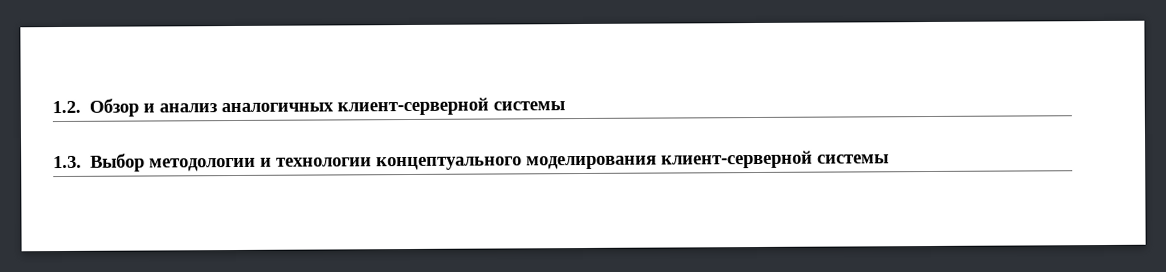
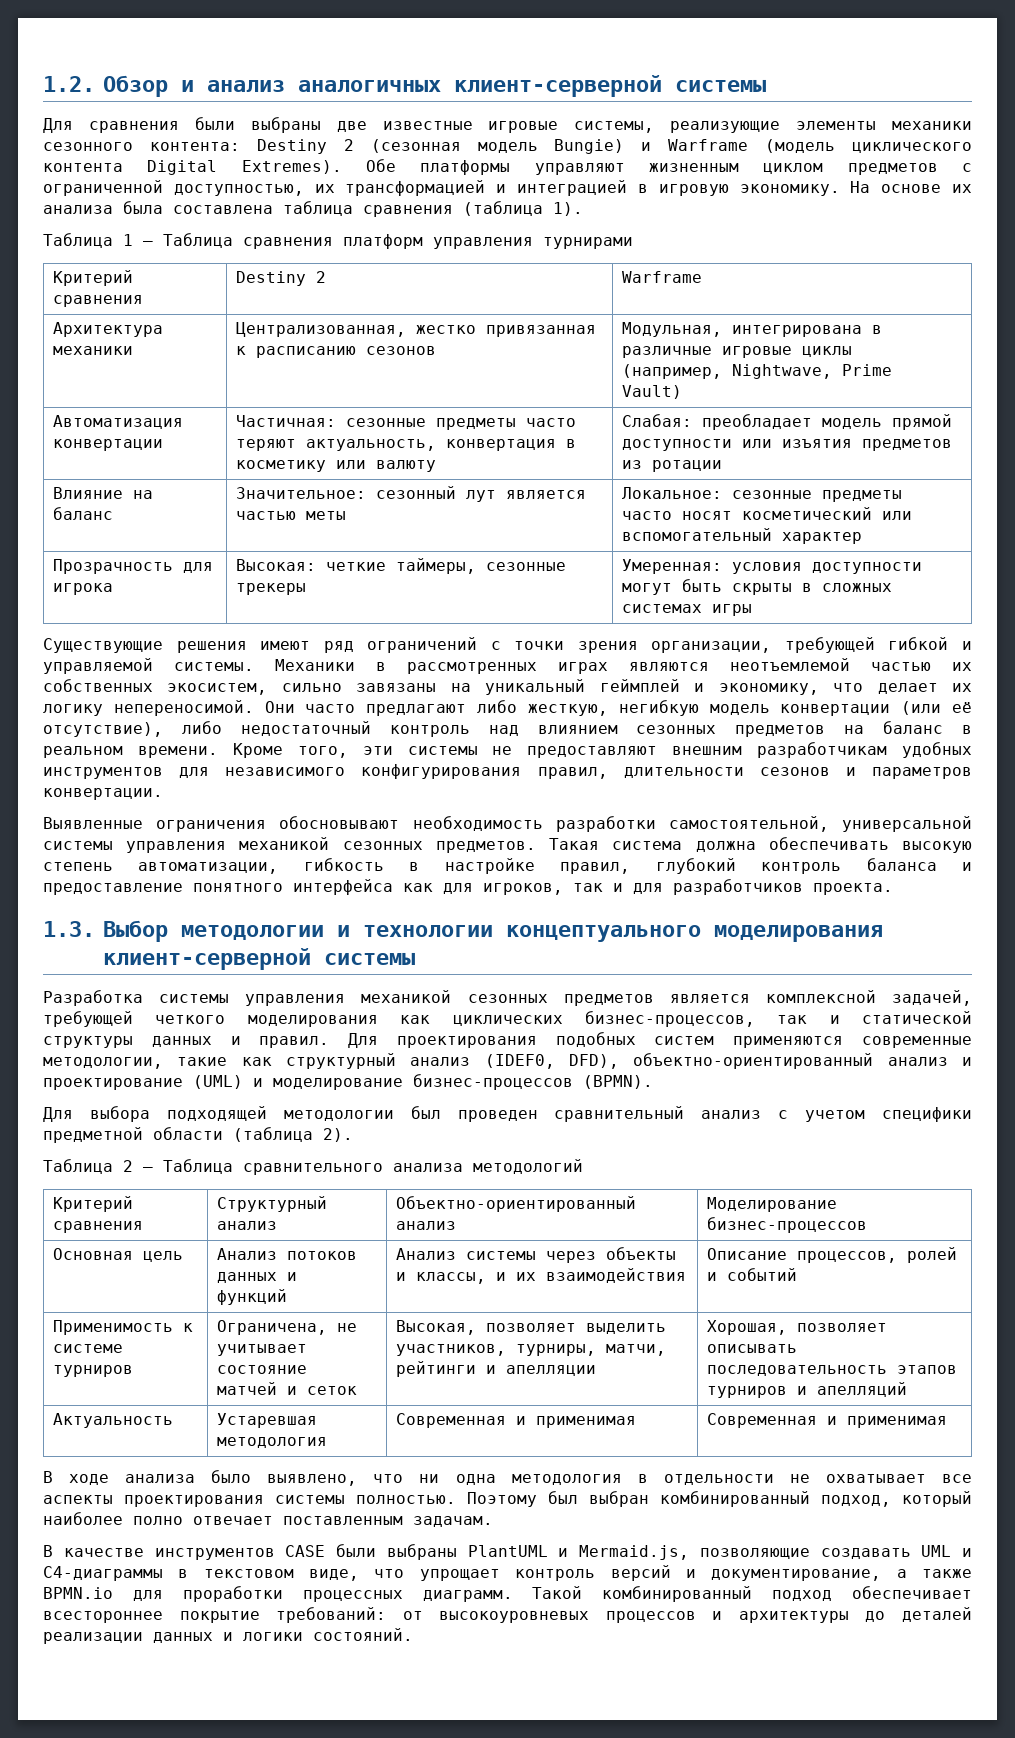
+ Для сравнения были выбраны две известные игровые системы, реализующие элементы механики сезонного контента: Destiny 2 (сезонная модель Bungie) и Warframe (модель циклического контента Digital Extremes). Обе платформы управляют жизненным циклом предметов с ограниченной доступностью, их трансформацией и интеграцией в игровую экономику. На основе их анализа была составлена таблица сравнения (таблица 1).
+ Таблица 1 – Таблица сравнения платформ управления турнирами
+ Критерий сравнения | Destiny 2 | Warframe
+ Архитектура механики | Централизованная, жестко привязанная к расписанию сезонов | Модульная, интегрирована в различные игровые циклы (например, Nightwave, Prime Vault)
+ Автоматизация конвертации | Частичная: сезонные предметы часто теряют актуальность, конвертация в косметику или валюту | Слабая: преобладает модель прямой доступности или изъятия предметов из ротации
+ Влияние на баланс | Значительное: сезонный лут является частью меты | Локальное: сезонные предметы часто носят косметический или вспомогательный характер
+ Прозрачность для игрока | Высокая: четкие таймеры, сезонные трекеры | Умеренная: условия доступности могут быть скрыты в сложных системах игры
+ Существующие решения имеют ряд ограничений с точки зрения организации, требующей гибкой и управляемой системы. Механики в рассмотренных играх являются неотъемлемой частью их собственных экосистем, сильно завязаны на уникальный геймплей и экономику, что делает их логику непереносимой. Они часто предлагают либо жесткую, негибкую модель конвертации (или её отсутствие), либо недостаточный контроль над влиянием сезонных предметов на баланс в реальном времени. Кроме того, эти системы не предоставляют внешним разработчикам удобных инструментов для независимого конфигурирования правил, длительности сезонов и параметров конвертации.
+ Выявленные ограничения обосновывают необходимость разработки самостоятельной, универсальной системы управления механикой сезонных предметов. Такая система должна обеспечивать высокую степень автоматизации, гибкость в настройке правил, глубокий контроль баланса и предоставление понятного интерфейса как для игроков, так и для разработчиков проекта.
+ Разработка системы управления механикой сезонных предметов является комплексной задачей, требующей четкого моделирования как циклических бизнес-процессов, так и статической структуры данных и правил. Для проектирования подобных систем применяются современные методологии, такие как структурный анализ (IDEF0, DFD), объектно-ориентированный анализ и проектирование (UML) и моделирование бизнес-процессов (BPMN).
+ Для выбора подходящей методологии был проведен сравнительный анализ с учетом специфики предметной области (таблица 2).
+ Таблица 2 – Таблица сравнительного анализа методологий
+ Критерий сравнения | Структурный анализ | Объектно-ориентированный анализ | Моделирование бизнес-процессов
+ Основная цель | Анализ потоков данных и функций | Анализ системы через объекты и классы, и их взаимодействия | Описание процессов, ролей и событий
+ Применимость к системе турниров | Ограничена, не учитывает состояние матчей и сеток | Высокая, позволяет выделить участников, турниры, матчи, рейтинги и апелляции | Хорошая, позволяет описывать последовательность этапов турниров и апелляций
+ Актуальность | Устаревшая методология | Современная и применимая | Современная и применимая
+ В ходе анализа было выявлено, что ни одна методология в отдельности не охватывает все аспекты проектирования системы полностью. Поэтому был выбран комбинированный подход, который наиболее полно отвечает поставленным задачам.
+ В качестве инструментов CASE были выбраны PlantUML и Mermaid.js, позволяющие создавать UML и C4-диаграммы в текстовом виде, что упрощает контроль версий и документирование, а также BPMN.io для проработки процессных диаграмм. Такой комбинированный подход обеспечивает всестороннее покрытие требований: от высокоуровневых процессов и архитектуры до деталей реализации данных и логики состояний.

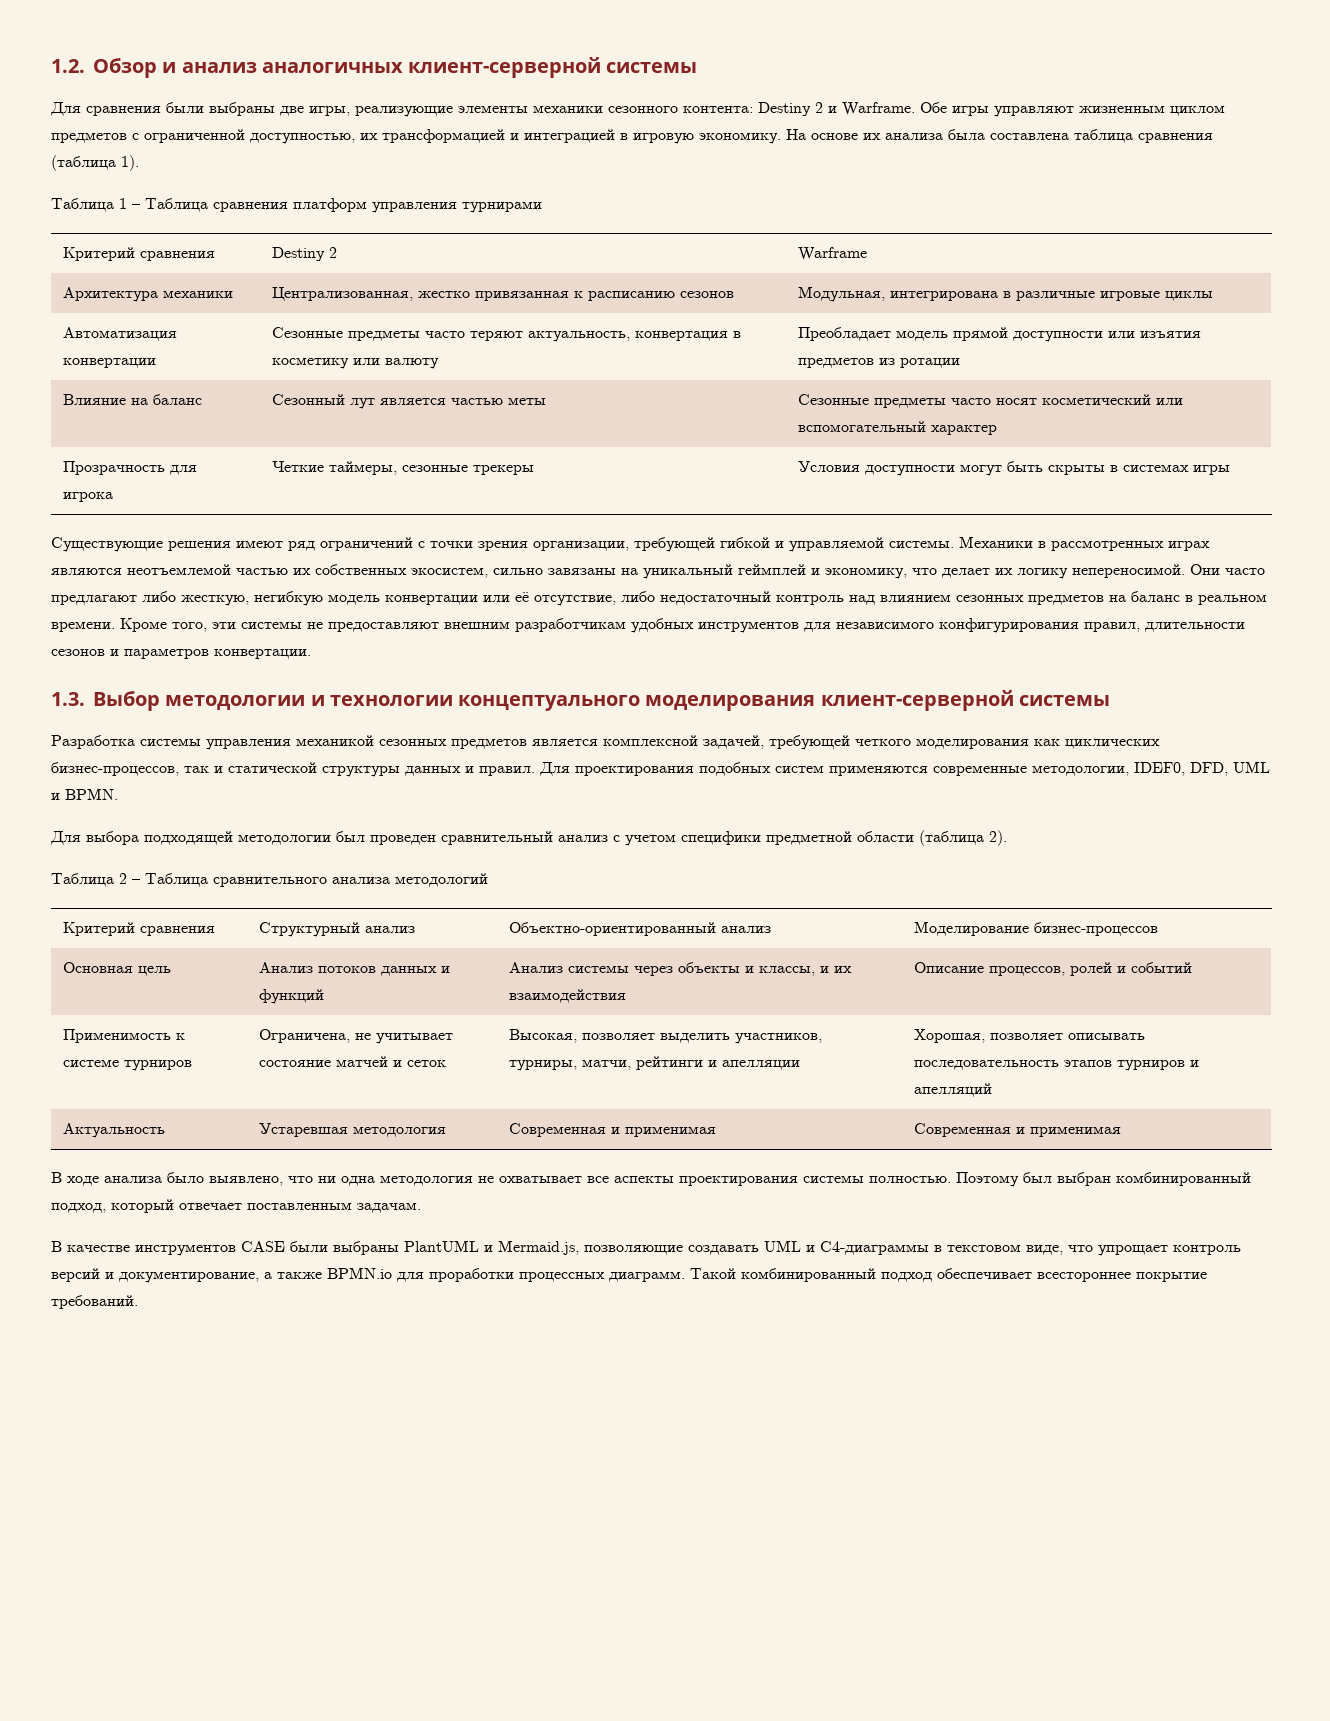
- Для сравнения были выбраны две известные игровые системы, реализующие элементы механики сезонного контента: Destiny 2 (сезонная модель Bungie) и Warframe (модель циклического контента Digital Extremes). Обе платформы управляют жизненным циклом предметов с ограниченной доступностью, их трансформацией и интеграцией в игровую экономику.
+ Для сравнения были выбраны две игры, реализующие элементы механики сезонного контента: Destiny 2 и Warframe. Обе игры управляют жизненным циклом предметов с ограниченной доступностью, их трансформацией и интеграцией в игровую экономику.
- Архитектура механики | Централизованная, жестко привязанная к расписанию сезонов | Модульная, интегрирована в различные игровые циклы (например, Nightwave, Prime Vault)
+ Архитектура механики | Централизованная, жестко привязанная к расписанию сезонов | Модульная, интегрирована в различные игровые циклы
- Автоматизация конвертации | Частичная: сезонные предметы часто теряют актуальность, конвертация в косметику или валюту | Слабая: преобладает модель прямой доступности или изъятия предметов из ротации
+ Автоматизация конвертации | Сезонные предметы часто теряют актуальность, конвертация в косметику или валюту | Преобладает модель прямой доступности или изъятия предметов из ротации
- Влияние на баланс | Значительное: сезонный лут является частью меты | Локальное: сезонные предметы часто носят косметический или вспомогательный характер
+ Влияние на баланс | Сезонный лут является частью меты | Сезонные предметы часто носят косметический или вспомогательный характер
- Прозрачность для игрока | Высокая: четкие таймеры, сезонные трекеры | Умеренная: условия доступности могут быть скрыты в сложных системах игры
+ Прозрачность для игрока | Четкие таймеры, сезонные трекеры | Условия доступности могут быть скрыты в системах игры
- Они часто предлагают либо жесткую, негибкую модель конвертации (или её отсутствие), либо недостаточный контроль над влиянием сезонных предметов на баланс в реальном времени.
+ Они часто предлагают либо жесткую, негибкую модель конвертации или её отсутствие, либо недостаточный контроль над влиянием сезонных предметов на баланс в реальном времени.
- Выявленные ограничения обосновывают необходимость разработки самостоятельной, универсальной системы управления механикой сезонных предметов. Такая система должна обеспечивать высокую степень автоматизации, гибкость в настройке правил, глубокий контроль баланса и предоставление понятного интерфейса как для игроков, так и для разработчиков проекта.
- Для проектирования подобных систем применяются современные методологии, такие как структурный анализ (IDEF0, DFD), объектно-ориентированный анализ и проектирование (UML) и моделирование бизнес-процессов (BPMN).
+ Для проектирования подобных систем применяются современные методологии, IDEF0, DFD, UML и BPMN.
- В ходе анализа было выявлено, что ни одна методология в отдельности не охватывает все аспекты проектирования системы полностью.
+ В ходе анализа было выявлено, что ни одна методология не охватывает все аспекты проектирования системы полностью.
- Поэтому был выбран комбинированный подход, который наиболее полно отвечает поставленным задачам.
+ Поэтому был выбран комбинированный подход, который отвечает поставленным задачам.
- Такой комбинированный подход обеспечивает всестороннее покрытие требований: от высокоуровневых процессов и архитектуры до деталей реализации данных и логики состояний.
+ Такой комбинированный подход обеспечивает всестороннее покрытие требований.

